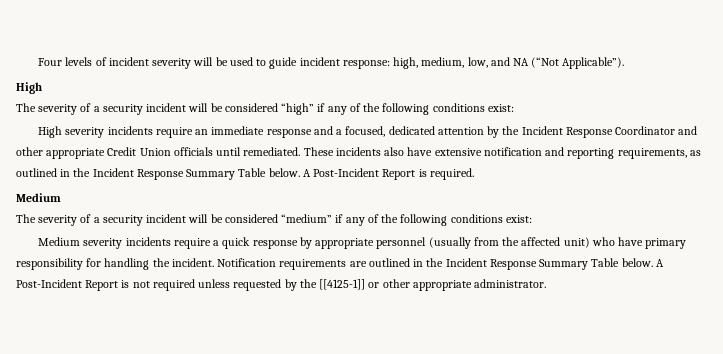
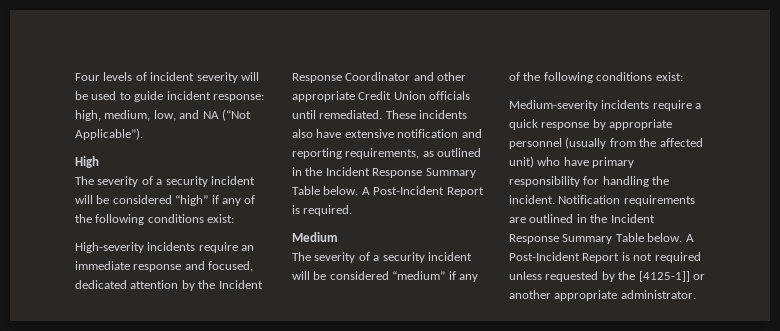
- High severity incidents require an immediate response and a focused, dedicated attention by the Incident Response Coordinator and other appropriate Credit Union officials until remediated.
+ High-severity incidents require an immediate response and focused, dedicated attention by the Incident Response Coordinator and other appropriate Credit Union officials until remediated.
- Medium severity incidents require a quick response by appropriate personnel (usually from the affected unit) who have primary responsibility for handling the incident.
+ Medium-severity incidents require a quick response by appropriate personnel (usually from the affected unit) who have primary responsibility for handling the incident.
- A Post-Incident Report is not required unless requested by the [[4125-1]] or other appropriate administrator.
+ A Post-Incident Report is not required unless requested by the [4125-1]] or another appropriate administrator.

